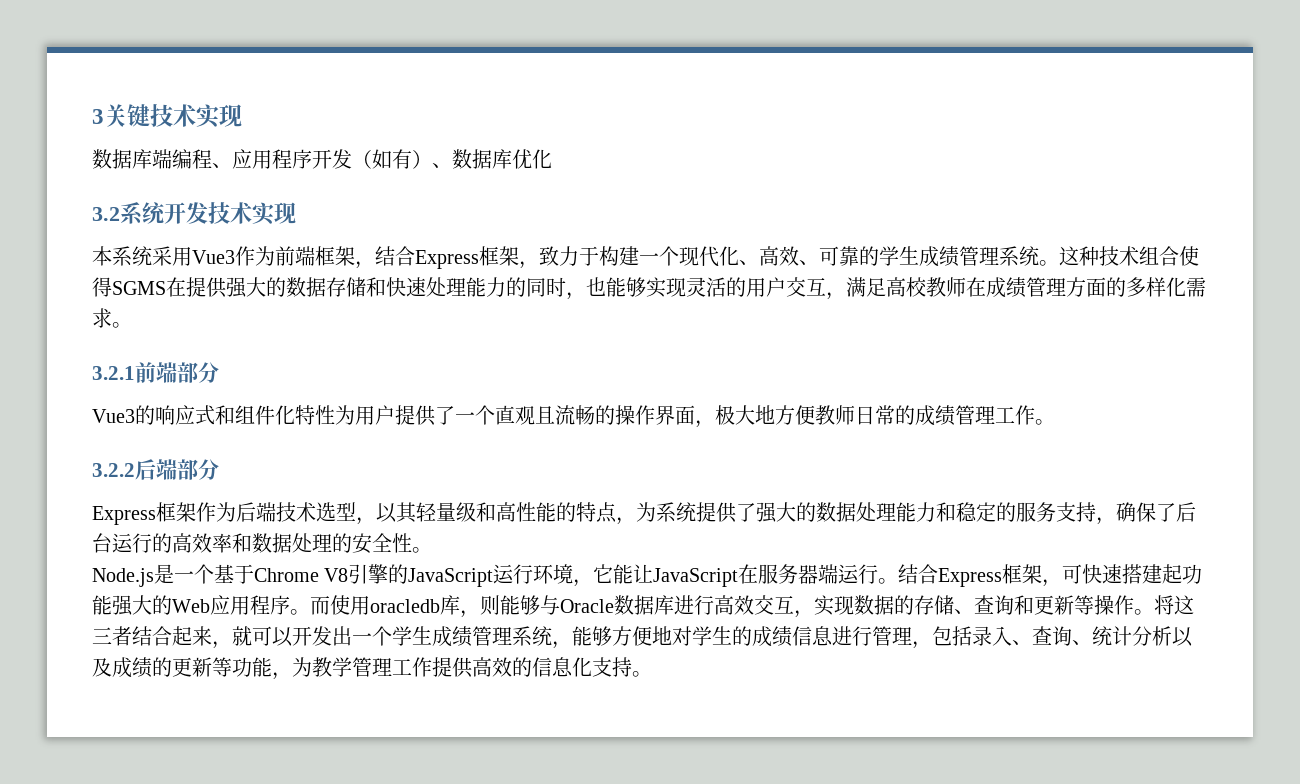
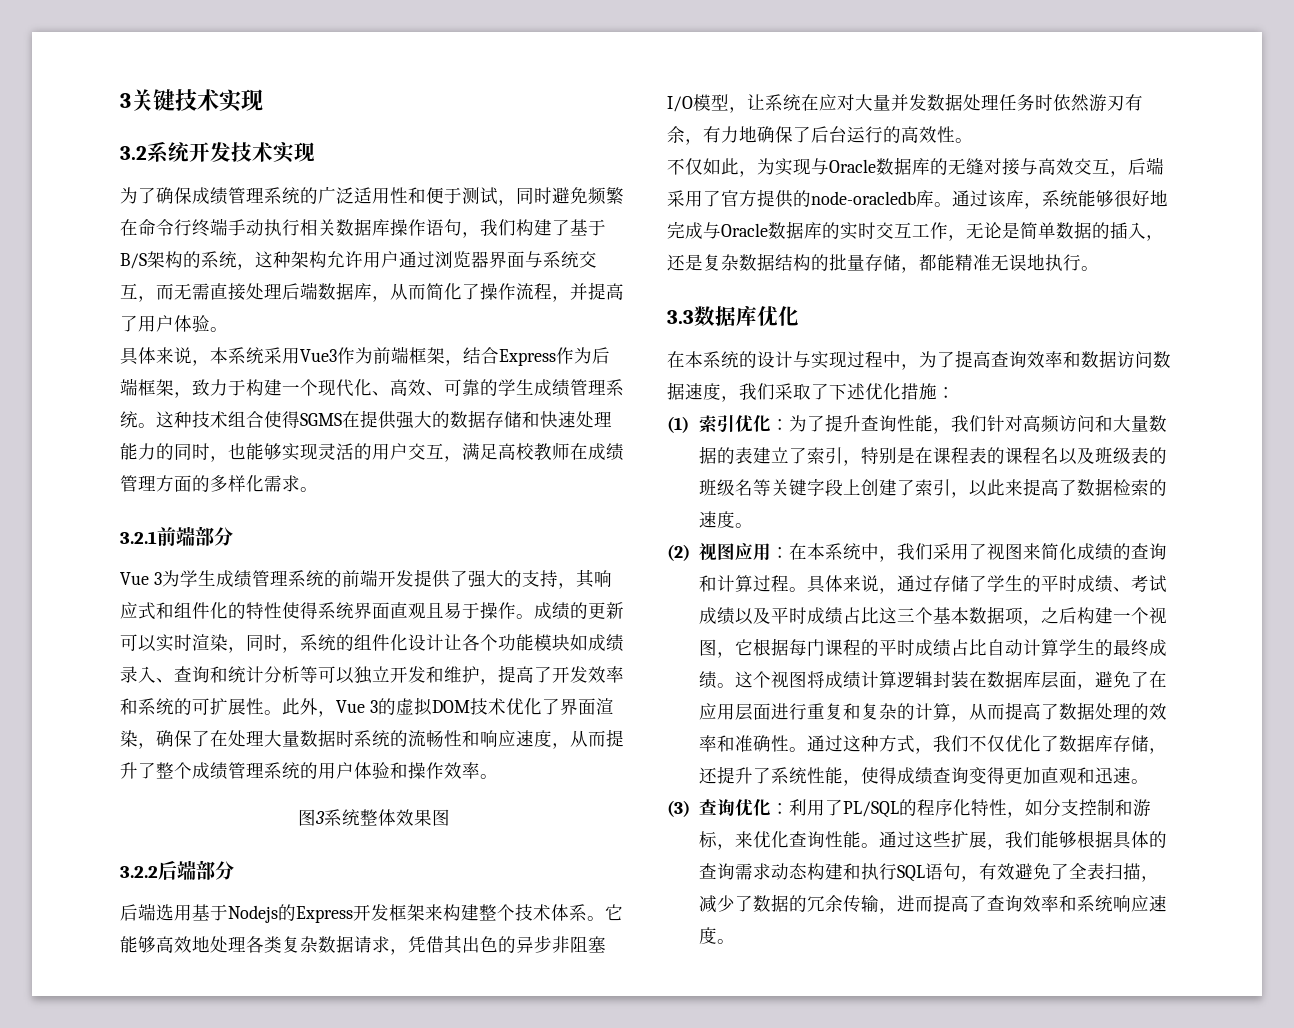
- 数据库端编程、应用程序开发（如有）、数据库优化
- 本系统采用Vue3作为前端框架，结合Express框架，致力于构建一个现代化、高效、可靠的学生成绩管理系统。
+ 为了确保成绩管理系统的广泛适用性和便于测试，同时避免频繁在命令行终端手动执行相关数据库操作语句，我们构建了基于B/S架构的系统，这种架构允许用户通过浏览器界面与系统交互，而无需直接处理后端数据库，从而简化了操作流程，并提高了用户体验。
+ 具体来说，本系统采用Vue3作为前端框架，结合Express作为后端框架，致力于构建一个现代化、高效、可靠的学生成绩管理系统。
- Vue3的响应式和组件化特性为用户提供了一个直观且流畅的操作界面，极大地方便教师日常的成绩管理工作。
+ Vue 3为学生成绩管理系统的前端开发提供了强大的支持，其响应式和组件化的特性使得系统界面直观且易于操作。成绩的更新可以实时渲染，同时，系统的组件化设计让各个功能模块如成绩录入、查询和统计分析等可以独立开发和维护，提高了开发效率和系统的可扩展性。此外，Vue 3的虚拟DOM技术优化了界面渲染，确保了在处理大量数据时系统的流畅性和响应速度，从而提升了整个成绩管理系统的用户体验和操作效率。
+ 图3系统整体效果图
  3.2.2后端部分
- Express框架作为后端技术选型，以其轻量级和高性能的特点，为系统提供了强大的数据处理能力和稳定的服务支持，确保了后台运行的高效率和数据处理的安全性。
- Node.js是一个基于Chrome V8引擎的JavaScript运行环境，它能让JavaScript在服务器端运行。结合Express框架，可快速搭建起功能强大的Web应用程序。而使用oracledb库，则能够与Oracle数据库进行高效交互，实现数据的存储、查询和更新等操作。将这三者结合起来，就可以开发出一个学生成绩管理系统，能够方便地对学生的成绩信息进行管理，包括录入、查询、统计分析以及成绩的更新等功能，为教学管理工作提供高效的信息化支持。
+ 后端选用基于Nodejs的Express开发框架来构建整个技术体系。它能够高效地处理各类复杂数据请求，凭借其出色的异步非阻塞I/O模型，让系统在应对大量并发数据处理任务时依然游刃有余，有力地确保了后台运行的高效性。
+ 不仅如此，为实现与Oracle数据库的无缝对接与高效交互，后端采用了官方提供的node-oracledb库。通过该库，系统能够很好地完成与Oracle数据库的实时交互工作，无论是简单数据的插入，还是复杂数据结构的批量存储，都能精准无误地执行。
+ 3.3数据库优化
+ 在本系统的设计与实现过程中，为了提高查询效率和数据访问数据速度，我们采取了下述优化措施：
+ (1)索引优化：为了提升查询性能，我们针对高频访问和大量数据的表建立了索引，特别是在课程表的课程名以及班级表的班级名等关键字段上创建了索引，以此来提高了数据检索的速度。
+ (2)视图应用：在本系统中，我们采用了视图来简化成绩的查询和计算过程。具体来说，通过存储了学生的平时成绩、考试成绩以及平时成绩占比这三个基本数据项，之后构建一个视图，它根据每门课程的平时成绩占比自动计算学生的最终成绩。这个视图将成绩计算逻辑封装在数据库层面，避免了在应用层面进行重复和复杂的计算，从而提高了数据处理的效率和准确性。通过这种方式，我们不仅优化了数据库存储，还提升了系统性能，使得成绩查询变得更加直观和迅速。
+ (3)查询优化：利用了PL/SQL的程序化特性，如分支控制和游标，来优化查询性能。通过这些扩展，我们能够根据具体的查询需求动态构建和执行SQL语句，有效避免了全表扫描，减少了数据的冗余传输，进而提高了查询效率和系统响应速度。

